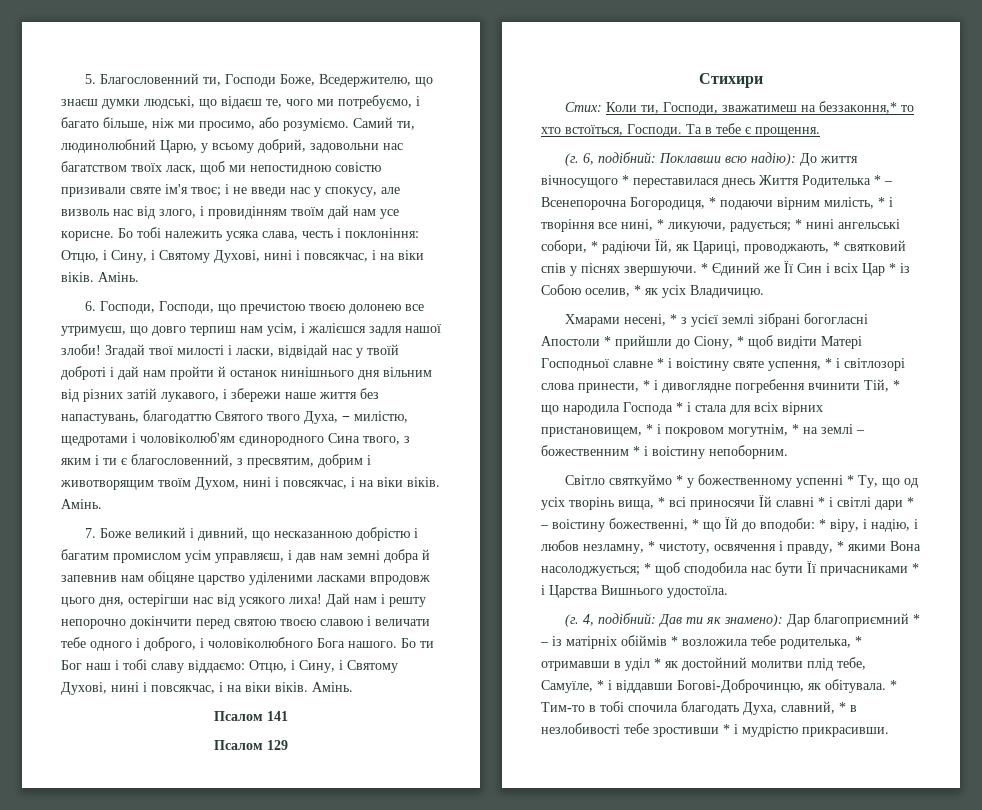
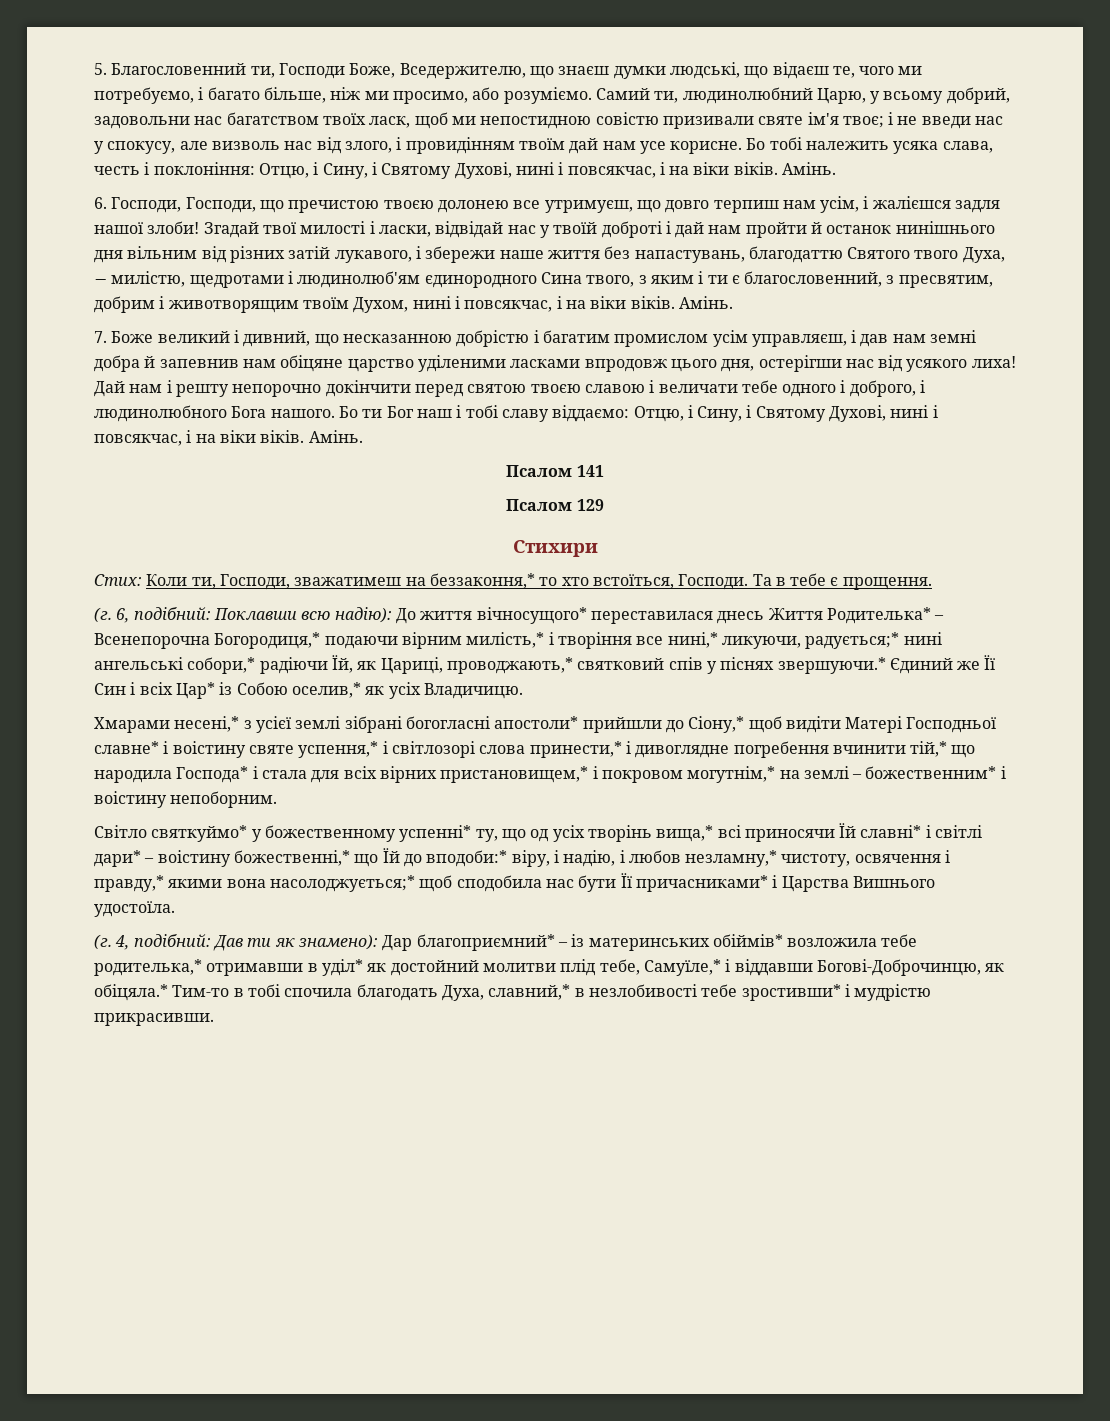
- Згадай твої милості і ласки, відвідай нас у твоїй доброті і дай нам пройти й останок нинішнього дня вільним від різних затій лукавого, і збережи наше життя без напастувань, благодаттю Святого твого Духа, − милістю, щедротами і чоловіколюб'ям єдинородного Сина твого, з яким і ти є благословенний, з пресвятим, добрим і животворящим твоїм Духом, нині і повсякчас, і на віки віків.
+ Згадай твої милості і ласки, відвідай нас у твоїй доброті і дай нам пройти й останок нинішнього дня вільним від різних затій лукавого, і збережи наше життя без напастувань, благодаттю Святого твого Духа, − милістю, щедротами і людинолюб'ям єдинородного Сина твого, з яким і ти є благословенний, з пресвятим, добрим і животворящим твоїм Духом, нині і повсякчас, і на віки віків.
- Дай нам і решту непорочно докінчити перед святою твоєю славою і величати тебе одного і доброго, і чоловіколюбного Бога нашого.
+ Дай нам і решту непорочно докінчити перед святою твоєю славою і величати тебе одного і доброго, і людинолюбного Бога нашого.
- (г. 6, подібний: Поклавши всю надію): До життя вічносущого * переставилася днесь Життя Родителька * – Всенепорочна Богородиця, * подаючи вірним милість, * і творіння все нині, * ликуючи, радується; * нині ангельські собори, * радіючи Їй, як Цариці, проводжають, * святковий спів у піснях звершуючи. * Єдиний же Її Син і всіх Цар * із Собою оселив, * як усіх Владичицю.
+ (г. 6, подібний: Поклавши всю надію): До життя вічносущого* переставилася днесь Життя Родителька* – Всенепорочна Богородиця,* подаючи вірним милість,* і творіння все нині,* ликуючи, радується;* нині ангельські собори,* радіючи Їй, як Цариці, проводжають,* святковий спів у піснях звершуючи.* Єдиний же Її Син і всіх Цар* із Собою оселив,* як усіх Владичицю.
- Хмарами несені, * з усієї землі зібрані богогласні Апостоли * прийшли до Сіону, * щоб видіти Матері Господньої славне * і воістину святе успення, * і світлозорі слова принести, * і дивоглядне погребення вчинити Тій, * що народила Господа * і стала для всіх вірних пристановищем, * і покровом могутнім, * на землі – божественним * і воістину непоборним.
+ Хмарами несені,* з усієї землі зібрані богогласні апостоли* прийшли до Сіону,* щоб видіти Матері Господньої славне* і воістину святе успення,* і світлозорі слова принести,* і дивоглядне погребення вчинити тій,* що народила Господа* і стала для всіх вірних пристановищем,* і покровом могутнім,* на землі – божественним* і воістину непоборним.
- Світло святкуймо * у божественному успенні * Ту, що од усіх творінь вища, * всі приносячи Їй славні * і світлі дари * – воістину божественні, * що Їй до вподоби: * віру, і надію, і любов незламну, * чистоту, освячення і правду, * якими Вона насолоджується; * щоб сподобила нас бути Її причасниками * і Царства Вишнього удостоїла.
+ Світло святкуймо* у божественному успенні* ту, що од усіх творінь вища,* всі приносячи Їй славні* і світлі дари* – воістину божественні,* що Їй до вподоби:* віру, і надію, і любов незламну,* чистоту, освячення і правду,* якими вона насолоджується;* щоб сподобила нас бути Її причасниками* і Царства Вишнього удостоїла.
- (г. 4, подібний: Дав ти як знамено): Дар благоприємний * – із матірніх обіймів * возложила тебе родителька, * отримавши в уділ * як достойний молитви плід тебе, Самуїле, * і віддавши Богові-Доброчинцю, як обітувала. * Тим-то в тобі спочила благодать Духа, славний, * в незлобивості тебе зростивши * і мудрістю прикрасивши.
+ (г. 4, подібний: Дав ти як знамено): Дар благоприємний* – із материнських обіймів* возложила тебе родителька,* отримавши в уділ* як достойний молитви плід тебе, Самуїле,* і віддавши Богові-Доброчинцю, як обіцяла.* Тим-то в тобі спочила благодать Духа, славний,* в незлобивості тебе зростивши* і мудрістю прикрасивши.

